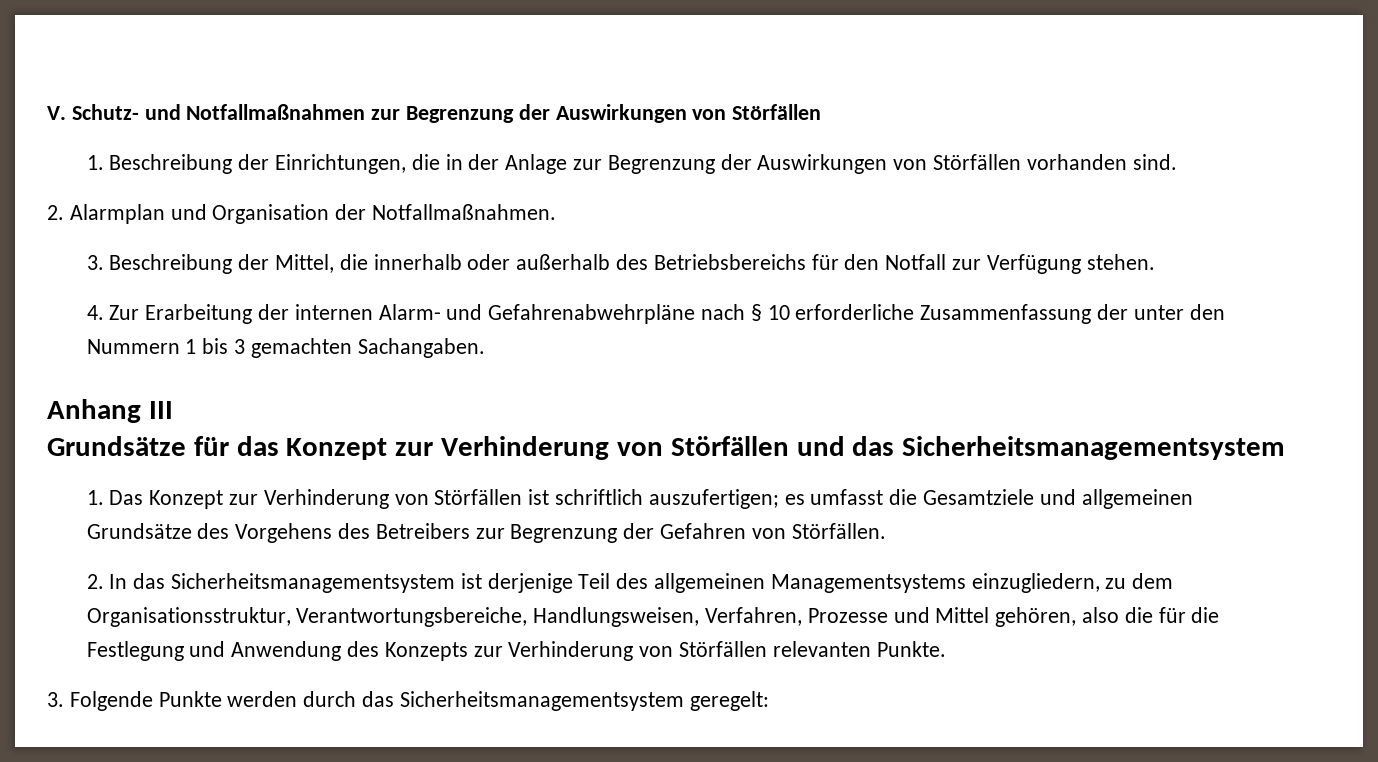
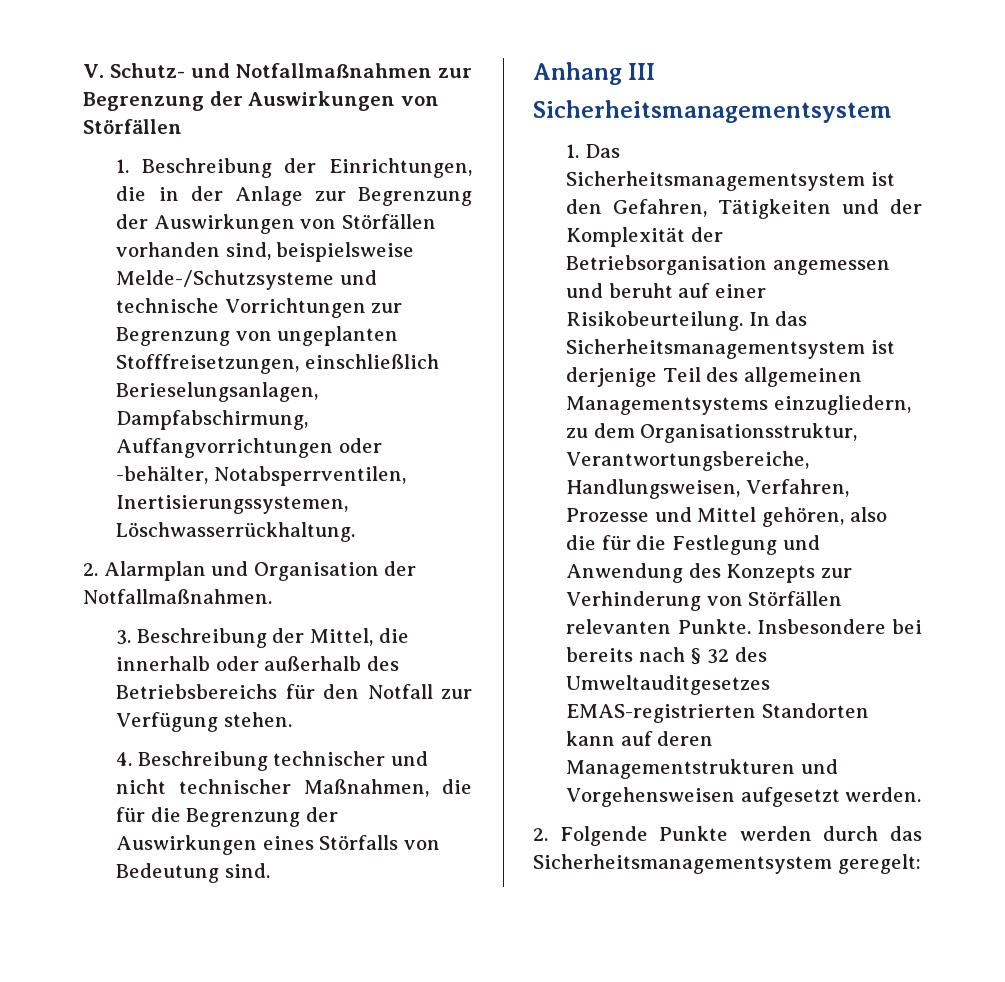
- 1. Beschreibung der Einrichtungen, die in der Anlage zur Begrenzung der Auswirkungen von Störfällen vorhanden sind.
+ 1. Beschreibung der Einrichtungen, die in der Anlage zur Begrenzung der Auswirkungen von Störfällen vorhanden sind, beispielsweise Melde-/Schutzsysteme und technische Vorrichtungen zur Begrenzung von ungeplanten Stofffreisetzungen, einschließlich Berieselungsanlagen, Dampfabschirmung, Auffangvorrichtungen oder -behälter, Notabsperrventilen, Inertisierungssystemen, Löschwasserrückhaltung.
- 4. Zur Erarbeitung der internen Alarm- und Gefahrenabwehrpläne nach § 10 erforderliche Zusammenfassung der unter den Nummern 1 bis 3 gemachten Sachangaben.
+ 4. Beschreibung technischer und nicht technischer Maßnahmen, die für die Begrenzung der Auswirkungen eines Störfalls von Bedeutung sind.
  Anhang III
- Grundsätze für das Konzept zur Verhinderung von Störfällen und das Sicherheitsmanagementsystem
- 1. Das Konzept zur Verhinderung von Störfällen ist schriftlich auszufertigen; es umfasst die Gesamtziele und allgemeinen Grundsätze des Vorgehens des Betreibers zur Begrenzung der Gefahren von Störfällen.
- 2. In das Sicherheitsmanagementsystem ist derjenige Teil des allgemeinen Managementsystems einzugliedern, zu dem Organisationsstruktur, Verantwortungsbereiche, Handlungsweisen, Verfahren, Prozesse und Mittel gehören, also die für die Festlegung und Anwendung des Konzepts zur Verhinderung von Störfällen relevanten Punkte.
- 3. Folgende Punkte werden durch das Sicherheitsmanagementsystem geregelt:
+ Sicherheitsmanagementsystem
+ 1. Das Sicherheitsmanagementsystem ist den Gefahren, Tätigkeiten und der Komplexität der Betriebsorganisation angemessen und beruht auf einer Risikobeurteilung. In das Sicherheitsmanagementsystem ist derjenige Teil des allgemeinen Managementsystems einzugliedern, zu dem Organisationsstruktur, Verantwortungsbereiche, Handlungsweisen, Verfahren, Prozesse und Mittel gehören, also die für die Festlegung und Anwendung des Konzepts zur Verhinderung von Störfällen relevanten Punkte. Insbesondere bei bereits nach § 32 des Umweltauditgesetzes EMAS-registrierten Standorten kann auf deren Managementstrukturen und Vorgehensweisen aufgesetzt werden.
+ 2. Folgende Punkte werden durch das Sicherheitsmanagementsystem geregelt:

